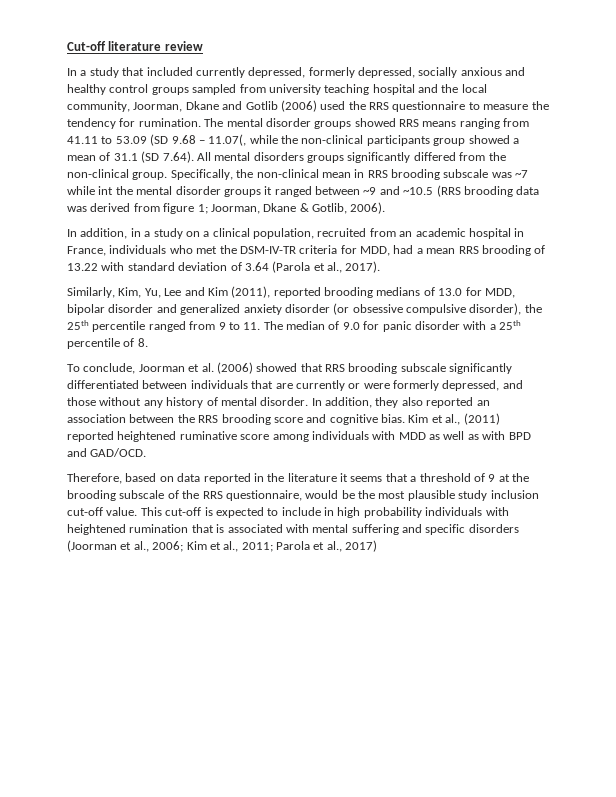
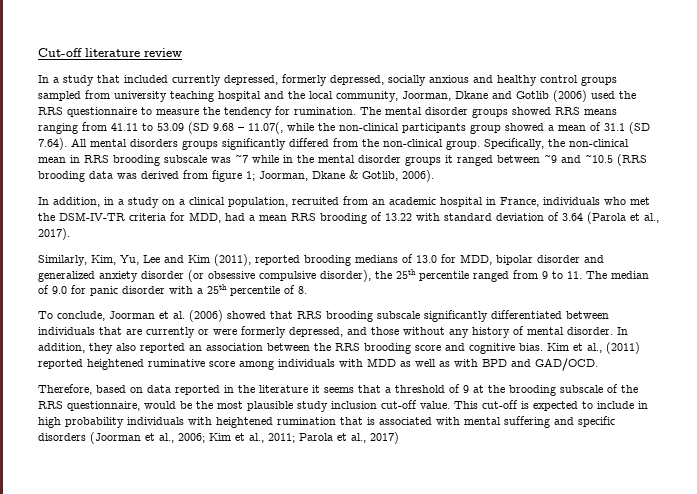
- Specifically, the non-clinical mean in RRS brooding subscale was ~7 while int the mental disorder groups it ranged between ~9 and ~10.5 (RRS brooding data was derived from figure 1; Joorman, Dkane & Gotlib, 2006).
+ Specifically, the non-clinical mean in RRS brooding subscale was ~7 while in the mental disorder groups it ranged between ~9 and ~10.5 (RRS brooding data was derived from figure 1; Joorman, Dkane & Gotlib, 2006).

